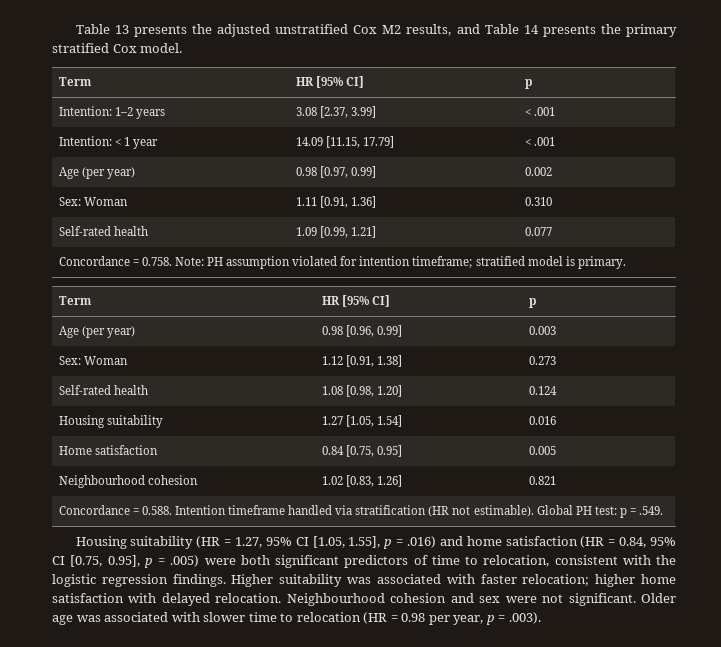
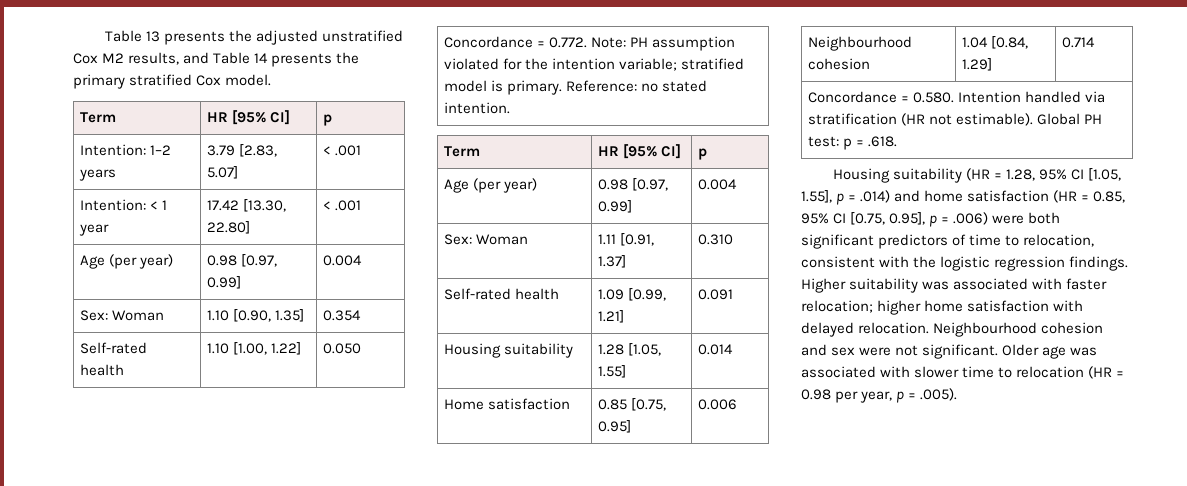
- Intention: 1–2 years | 3.08 [2.37, 3.99] | < .001
+ Intention: 1–2 years | 3.79 [2.83, 5.07] | < .001
- Intention: < 1 year | 14.09 [11.15, 17.79] | < .001
- Age (per year) | 0.98 [0.97, 0.99] | 0.002
- Sex: Woman | 1.11 [0.91, 1.36] | 0.310
- Self-rated health | 1.09 [0.99, 1.21] | 0.077
- Concordance = 0.758. Note: PH assumption violated for intention timeframe; stratified model is primary.
+ Intention: < 1 year | 17.42 [13.30, 22.80] | < .001
+ Age (per year) | 0.98 [0.97, 0.99] | 0.004
+ Sex: Woman | 1.10 [0.90, 1.35] | 0.354
+ Self-rated health | 1.10 [1.00, 1.22] | 0.050
+ Concordance = 0.772. Note: PH assumption violated for the intention variable; stratified model is primary. Reference: no stated intention.
  Term | HR [95% CI] | p
- Age (per year) | 0.98 [0.96, 0.99] | 0.003
- Sex: Woman | 1.12 [0.91, 1.38] | 0.273
- Self-rated health | 1.08 [0.98, 1.20] | 0.124
- Housing suitability | 1.27 [1.05, 1.54] | 0.016
+ Age (per year) | 0.98 [0.97, 0.99] | 0.004
+ Sex: Woman | 1.11 [0.91, 1.37] | 0.310
+ Self-rated health | 1.09 [0.99, 1.21] | 0.091
+ Housing suitability | 1.28 [1.05, 1.55] | 0.014
- Home satisfaction | 0.84 [0.75, 0.95] | 0.005
+ Home satisfaction | 0.85 [0.75, 0.95] | 0.006
- Neighbourhood cohesion | 1.02 [0.83, 1.26] | 0.821
- Concordance = 0.588. Intention timeframe handled via stratification (HR not estimable). Global PH test: p = .549.
+ Neighbourhood cohesion | 1.04 [0.84, 1.29] | 0.714
+ Concordance = 0.580. Intention handled via stratification (HR not estimable). Global PH test: p = .618.
- Housing suitability (HR = 1.27, 95% CI [1.05, 1.55], p = .016) and home satisfaction (HR = 0.84, 95% CI [0.75, 0.95], p = .005) were both significant predictors of time to relocation, consistent with the logistic regression findings.
+ Housing suitability (HR = 1.28, 95% CI [1.05, 1.55], p = .014) and home satisfaction (HR = 0.85, 95% CI [0.75, 0.95], p = .006) were both significant predictors of time to relocation, consistent with the logistic regression findings.
- Older age was associated with slower time to relocation (HR = 0.98 per year, p = .003).
+ Older age was associated with slower time to relocation (HR = 0.98 per year, p = .005).

